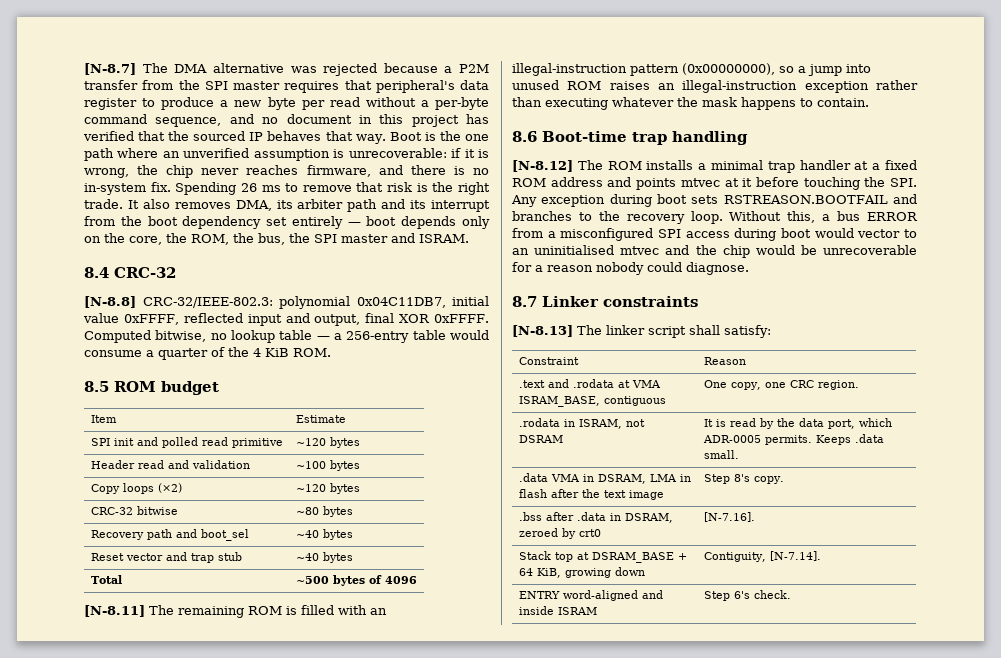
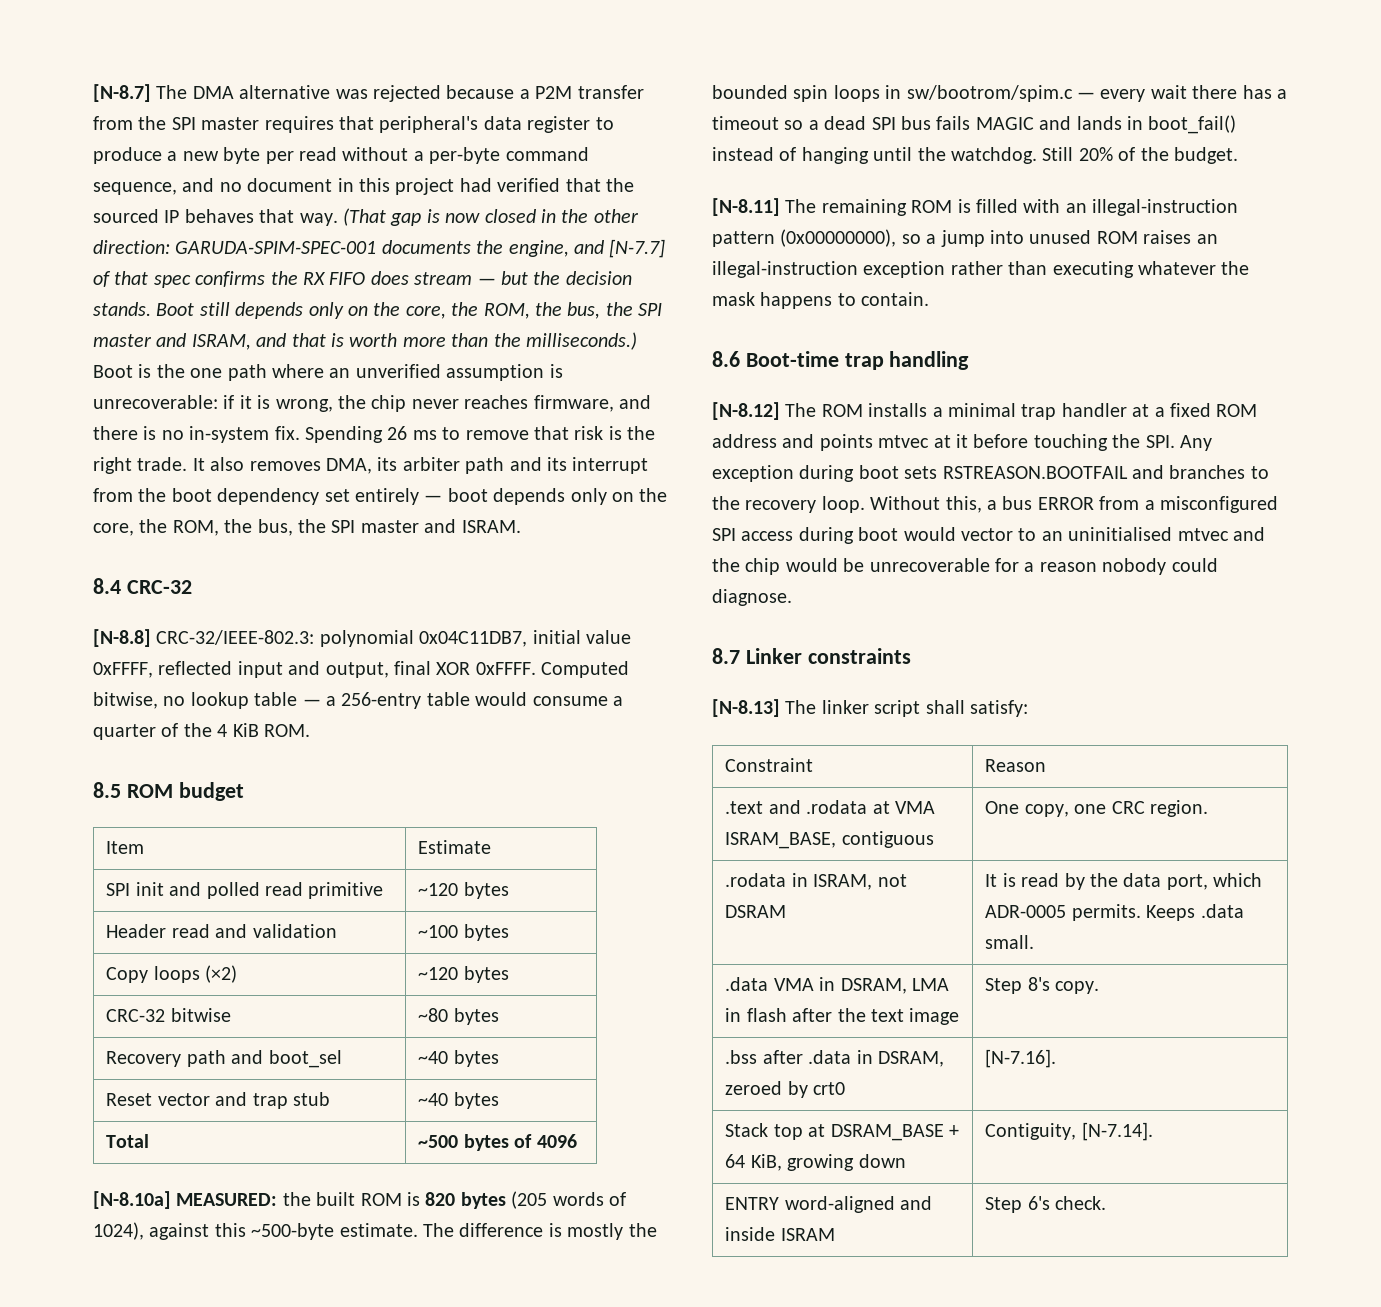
- [N-8.7] The DMA alternative was rejected because a P2M transfer from the SPI master requires that peripheral's data register to produce a new byte per read without a per-byte command sequence, and no document in this project has verified that the sourced IP behaves that way.
+ [N-8.7] The DMA alternative was rejected because a P2M transfer from the SPI master requires that peripheral's data register to produce a new byte per read without a per-byte command sequence, and no document in this project had verified that the sourced IP behaves that way.
+ (That gap is now closed in the other direction: GARUDA-SPIM-SPEC-001 documents the engine, and [N-7.7] of that spec confirms the RX FIFO does stream — but the decision stands. Boot still depends only on the core, the ROM, the bus, the SPI master and ISRAM, and that is worth more than the milliseconds.)
+ [N-8.10a] MEASURED: the built ROM is 820 bytes (205 words of 1024), against this ~500-byte estimate. The difference is mostly the bounded spin loops in sw/bootrom/spim.c — every wait there has a timeout so a dead SPI bus fails MAGIC and lands in boot_fail() instead of hanging until the watchdog. Still 20% of the budget.

